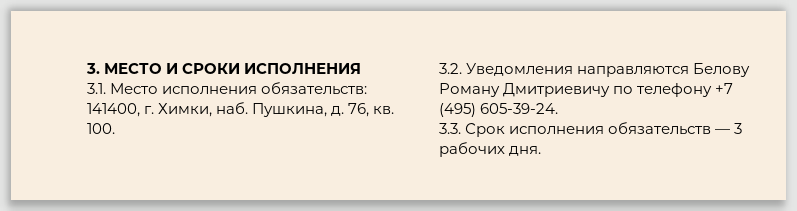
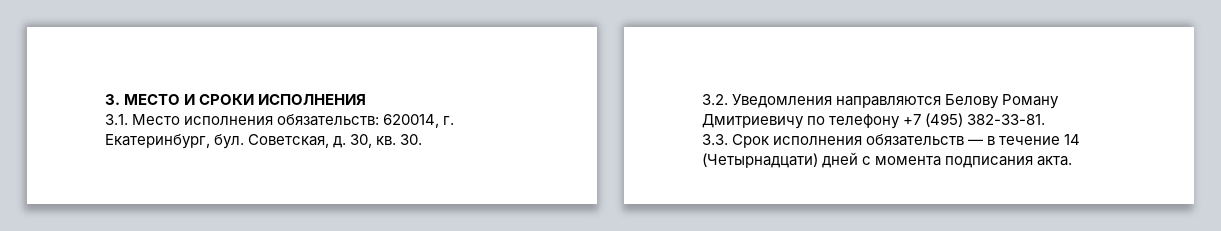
- 3.1. Место исполнения обязательств: 141400, г. Химки, наб. Пушкина, д. 76, кв. 100.
+ 3.1. Место исполнения обязательств: 620014, г. Екатеринбург, бул. Советская, д. 30, кв. 30.
- 3.2. Уведомления направляются Белову Роману Дмитриевичу по телефону +7 (495) 605-39-24.
+ 3.2. Уведомления направляются Белову Роману Дмитриевичу по телефону +7 (495) 382-33-81.
- 3.3. Срок исполнения обязательств — 3 рабочих дня.
+ 3.3. Срок исполнения обязательств — в течение 14 (Четырнадцати) дней с момента подписания акта.

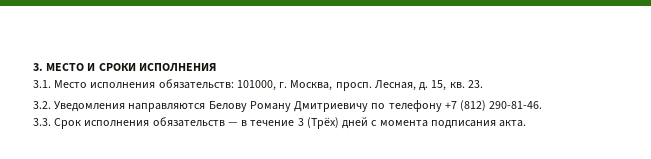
- 3.1. Место исполнения обязательств: 620014, г. Екатеринбург, бул. Советская, д. 30, кв. 30.
+ 3.1. Место исполнения обязательств: 101000, г. Москва, просп. Лесная, д. 15, кв. 23.
- 3.2. Уведомления направляются Белову Роману Дмитриевичу по телефону +7 (495) 382-33-81.
+ 3.2. Уведомления направляются Белову Роману Дмитриевичу по телефону +7 (812) 290-81-46.
- 3.3. Срок исполнения обязательств — в течение 14 (Четырнадцати) дней с момента подписания акта.
+ 3.3. Срок исполнения обязательств — в течение 3 (Трёх) дней с момента подписания акта.

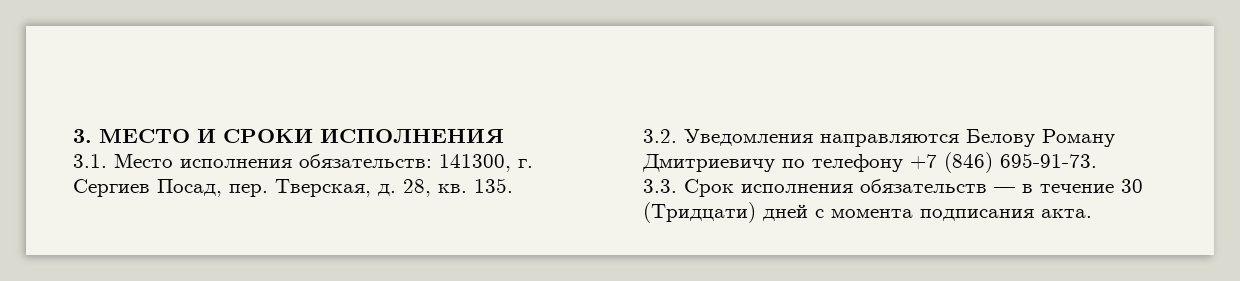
- 3.1. Место исполнения обязательств: 101000, г. Москва, просп. Лесная, д. 15, кв. 23.
+ 3.1. Место исполнения обязательств: 141300, г. Сергиев Посад, пер. Тверская, д. 28, кв. 135.
- 3.2. Уведомления направляются Белову Роману Дмитриевичу по телефону +7 (812) 290-81-46.
+ 3.2. Уведомления направляются Белову Роману Дмитриевичу по телефону +7 (846) 695-91-73.
- 3.3. Срок исполнения обязательств — в течение 3 (Трёх) дней с момента подписания акта.
+ 3.3. Срок исполнения обязательств — в течение 30 (Тридцати) дней с момента подписания акта.

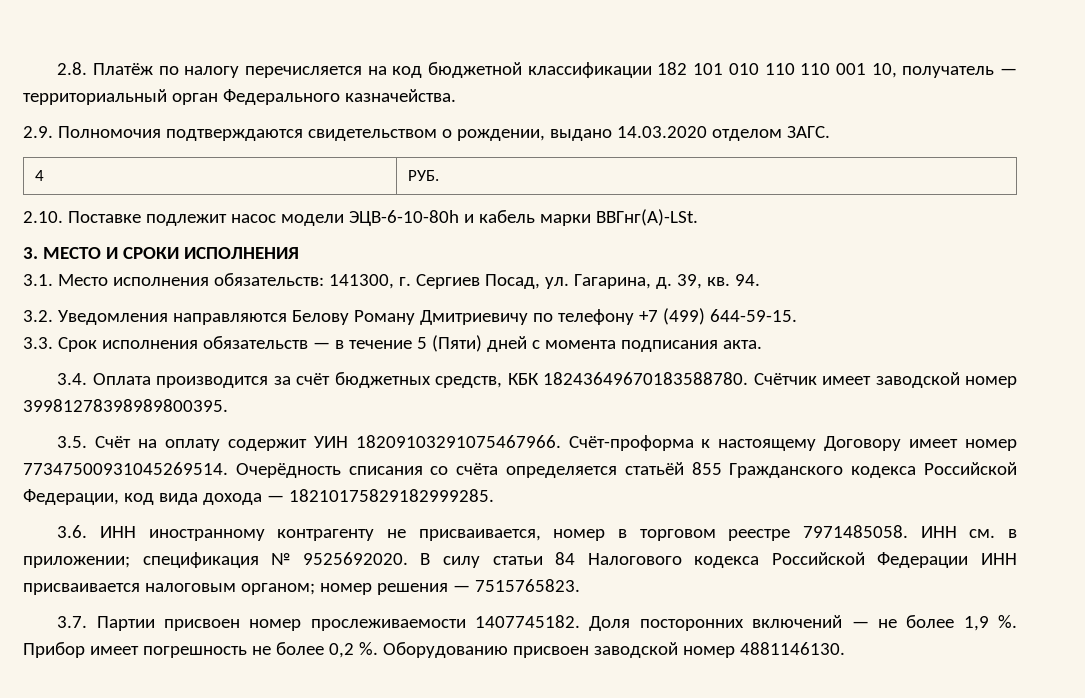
+ 2.8. Платёж по налогу перечисляется на код бюджетной классификации 182 101 010 110 110 001 10, получатель — территориальный орган Федерального казначейства.
+ 2.9. Полномочия подтверждаются свидетельством о рождении, выдано 14.03.2020 отделом ЗАГС.
+ 4 | РУБ.
+ 2.10. Поставке подлежит насос модели ЭЦВ-6-10-80h и кабель марки ВВГнг(А)-LSt.
- 3.1. Место исполнения обязательств: 141300, г. Сергиев Посад, пер. Тверская, д. 28, кв. 135.
+ 3.1. Место исполнения обязательств: 141300, г. Сергиев Посад, ул. Гагарина, д. 39, кв. 94.
- 3.2. Уведомления направляются Белову Роману Дмитриевичу по телефону +7 (846) 695-91-73.
+ 3.2. Уведомления направляются Белову Роману Дмитриевичу по телефону +7 (499) 644-59-15.
- 3.3. Срок исполнения обязательств — в течение 30 (Тридцати) дней с момента подписания акта.
+ 3.3. Срок исполнения обязательств — в течение 5 (Пяти) дней с момента подписания акта.
+ 3.4. Оплата производится за счёт бюджетных средств, КБК 18243649670183588780. Счётчик имеет заводской номер 39981278398989800395.
+ 3.5. Счёт на оплату содержит УИН 18209103291075467966. Счёт-проформа к настоящему Договору имеет номер 77347500931045269514. Очерёдность списания со счёта определяется статьёй 855 Гражданского кодекса Российской Федерации, код вида дохода — 18210175829182999285.
+ 3.6. ИНН иностранному контрагенту не присваивается, номер в торговом реестре 7971485058. ИНН см. в приложении; спецификация № 9525692020. В силу статьи 84 Налогового кодекса Российской Федерации ИНН присваивается налоговым органом; номер решения — 7515765823.
+ 3.7. Партии присвоен номер прослеживаемости 1407745182. Доля посторонних включений — не более 1,9 %. Прибор имеет погрешность не более 0,2 %. Оборудованию присвоен заводской номер 4881146130.

